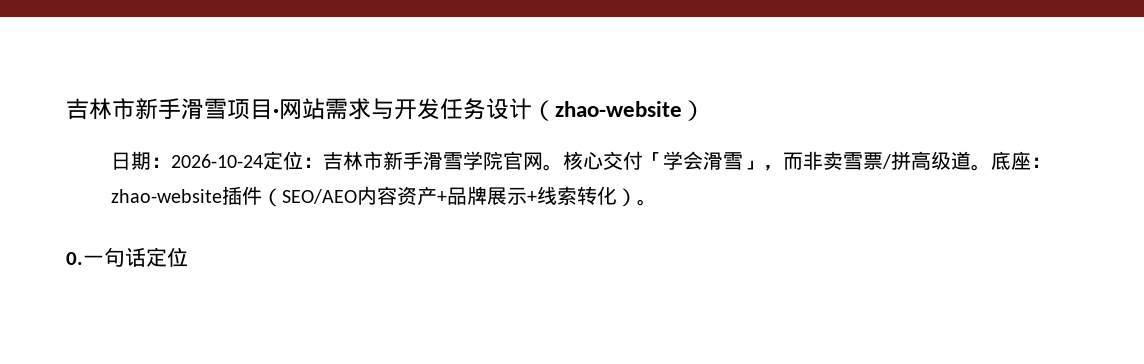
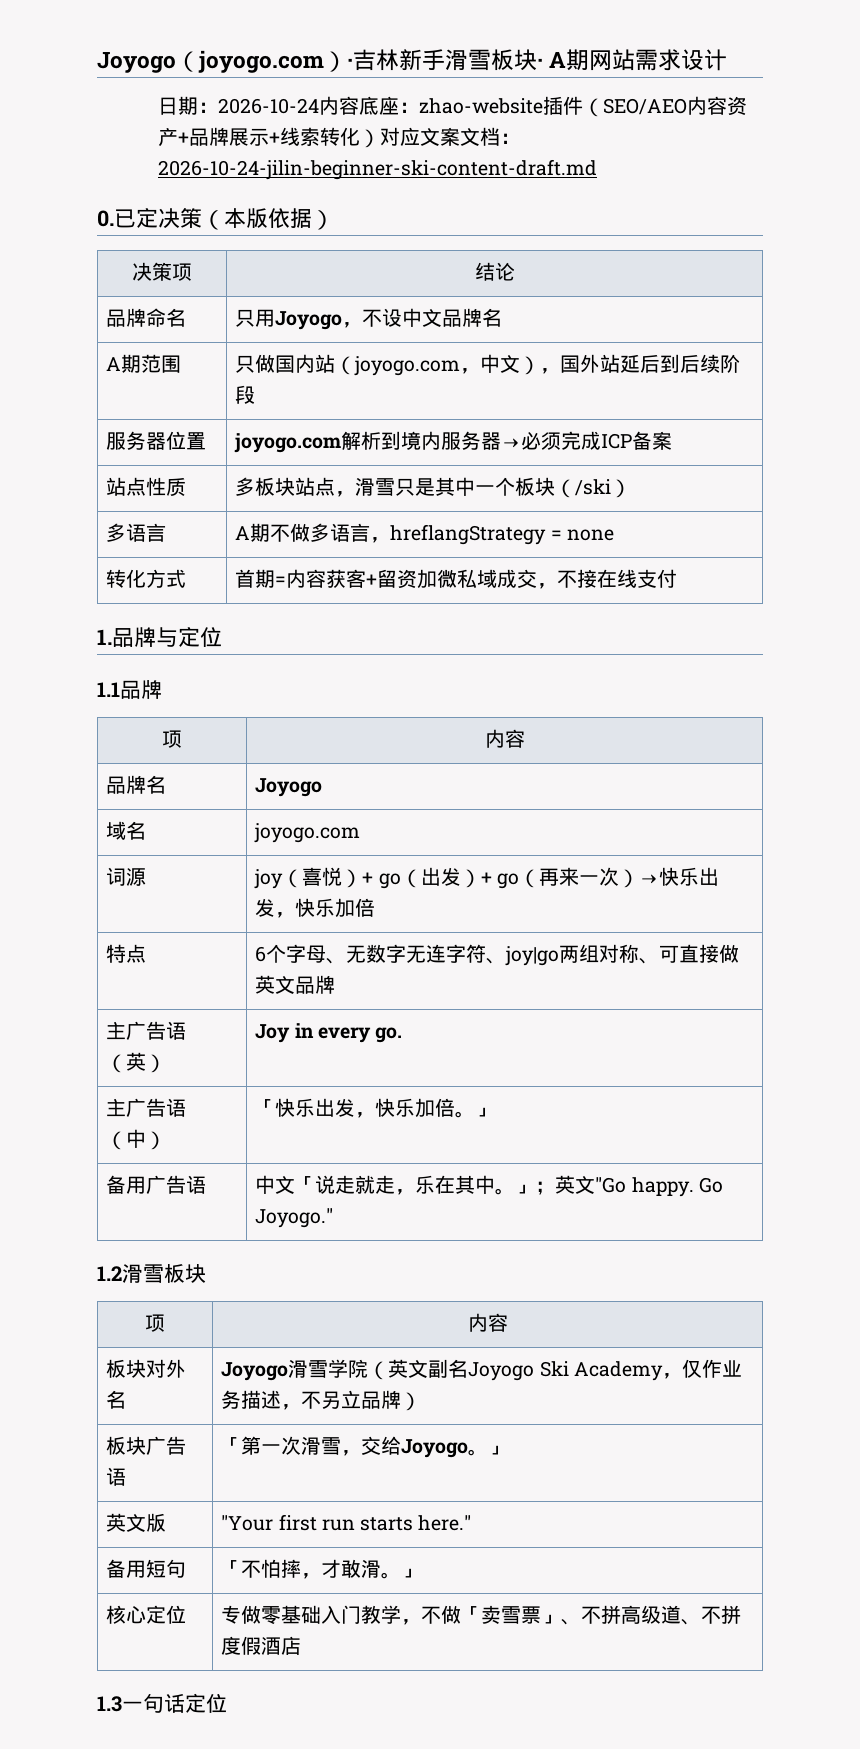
- 吉林市新手滑雪项目·网站需求与开发任务设计（zhao-website）
+ Joyogo（joyogo.com）·吉林新手滑雪板块· A期网站需求设计
- 日期：2026-10-24定位：吉林市新手滑雪学院官网。核心交付「学会滑雪」，而非卖雪票/拼高级道。底座：zhao-website插件（SEO/AEO内容资产+品牌展示+线索转化）。
- 0.一句话定位
+ 日期：2026-10-24内容底座：zhao-website插件（SEO/AEO内容资产+品牌展示+线索转化）对应文案文档：2026-10-24-jilin-beginner-ski-content-draft.md
+ 0.已定决策（本版依据）
+ 决策项 | 结论
+ 品牌命名 | 只用Joyogo，不设中文品牌名
+ A期范围 | 只做国内站（joyogo.com，中文），国外站延后到后续阶段
+ 服务器位置 | joyogo.com解析到境内服务器→必须完成ICP备案
+ 站点性质 | 多板块站点，滑雪只是其中一个板块（/ski）
+ 多语言 | A期不做多语言，hreflangStrategy = none
+ 转化方式 | 首期=内容获客+留资加微私域成交，不接在线支付
+ 1.品牌与定位
+ 1.1品牌
+ 项 | 内容
+ 品牌名 | Joyogo
+ 域名 | joyogo.com
+ 词源 | joy（喜悦）+ go（出发）+ go（再来一次）→快乐出发，快乐加倍
+ 特点 | 6个字母、无数字无连字符、joy|go两组对称、可直接做英文品牌
+ 主广告语（英） | Joy in every go.
+ 主广告语（中） | 「快乐出发，快乐加倍。」
+ 备用广告语 | 中文「说走就走，乐在其中。」；英文"Go happy. Go Joyogo."
+ 1.2滑雪板块
+ 项 | 内容
+ 板块对外名 | Joyogo滑雪学院（英文副名Joyogo Ski Academy，仅作业务描述，不另立品牌）
+ 板块广告语 | 「第一次滑雪，交给Joyogo。」
+ 英文版 | "Your first run starts here."
+ 备用短句 | 「不怕摔，才敢滑。」
+ 核心定位 | 专做零基础入门教学，不做「卖雪票」、不拼高级道、不拼度假酒店
+ 1.3一句话定位

